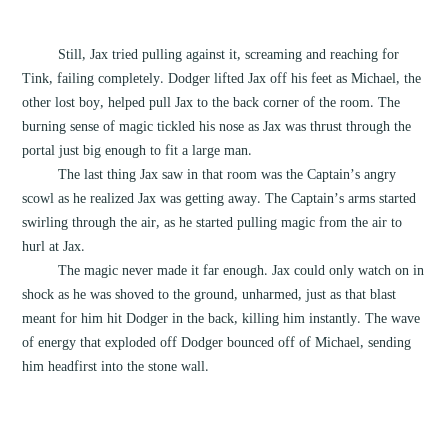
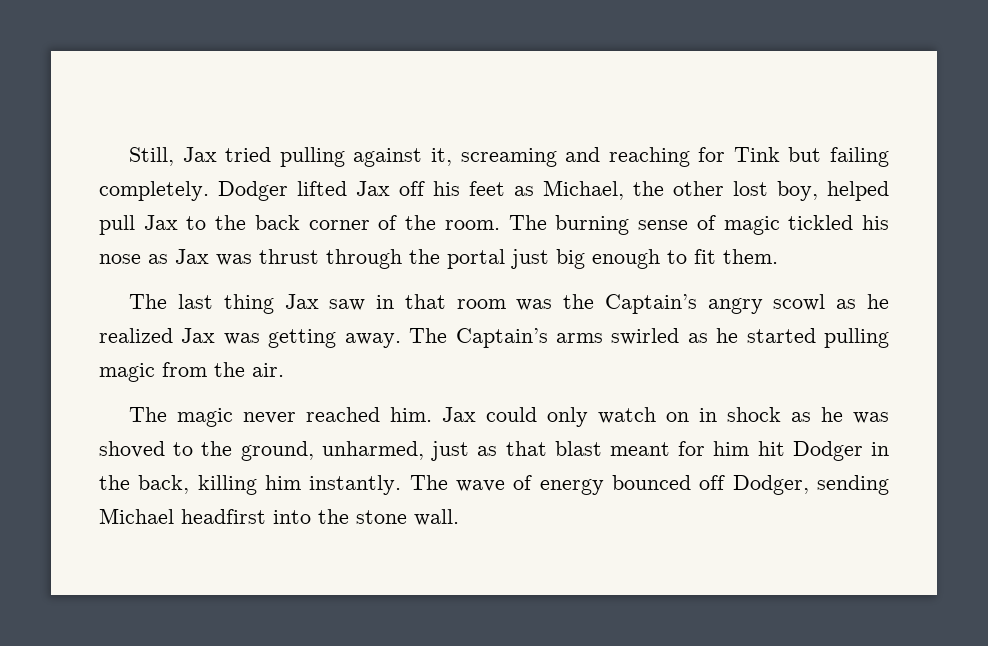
- Still, Jax tried pulling against it, screaming and reaching for Tink, failing completely.
+ Still, Jax tried pulling against it, screaming and reaching for Tink but failing completely.
- The burning sense of magic tickled his nose as Jax was thrust through the portal just big enough to fit a large man.
+ The burning sense of magic tickled his nose as Jax was thrust through the portal just big enough to fit them.
- The Captain’s arms started swirling through the air, as he started pulling magic from the air to hurl at Jax.
+ The Captain’s arms swirled as he started pulling magic from the air.
- The magic never made it far enough.
+ The magic never reached him.
- The wave of energy that exploded off Dodger bounced off of Michael, sending him headfirst into the stone wall.
+ The wave of energy bounced off Dodger, sending Michael headfirst into the stone wall.

